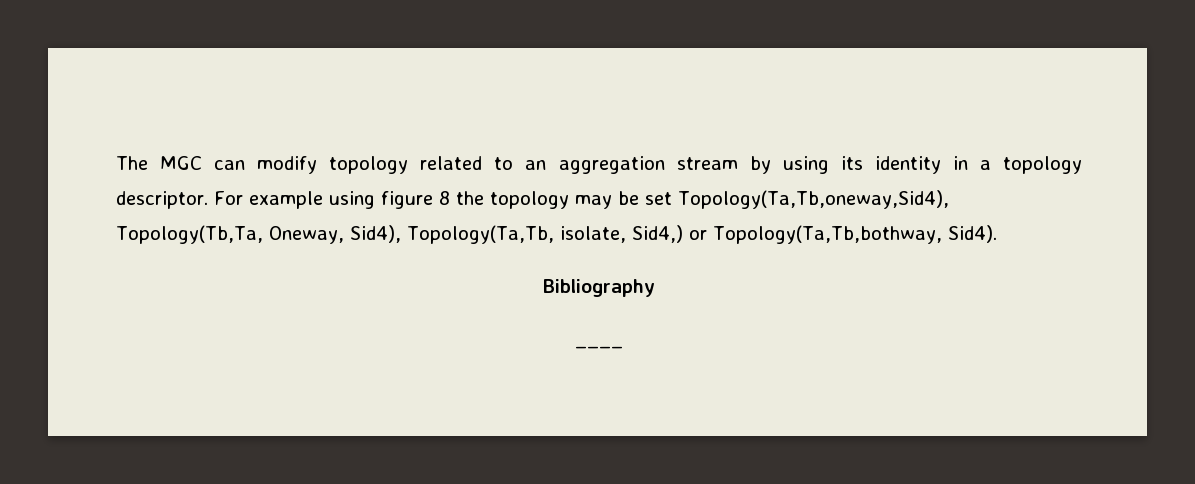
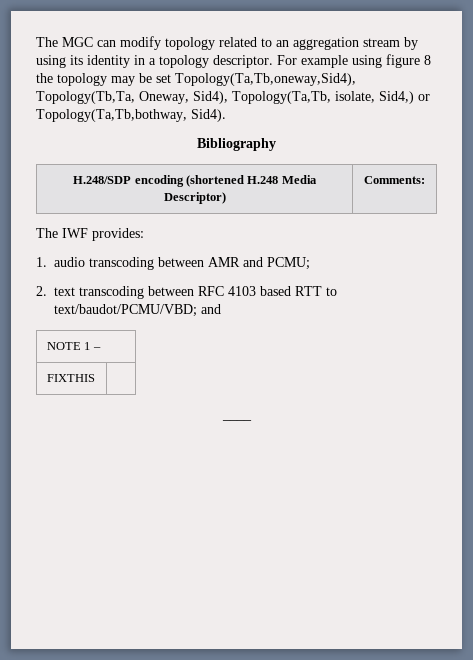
+ H.248/SDP encoding (shortened H.248 Media Descriptor) | Comments:
+ The IWF provides:
+ 1. audio transcoding between AMR and PCMU;
+ 2. text transcoding between RFC 4103 based RTT to text/baudot/PCMU/VBD; and
+ NOTE 1 –
+ FIXTHIS |

